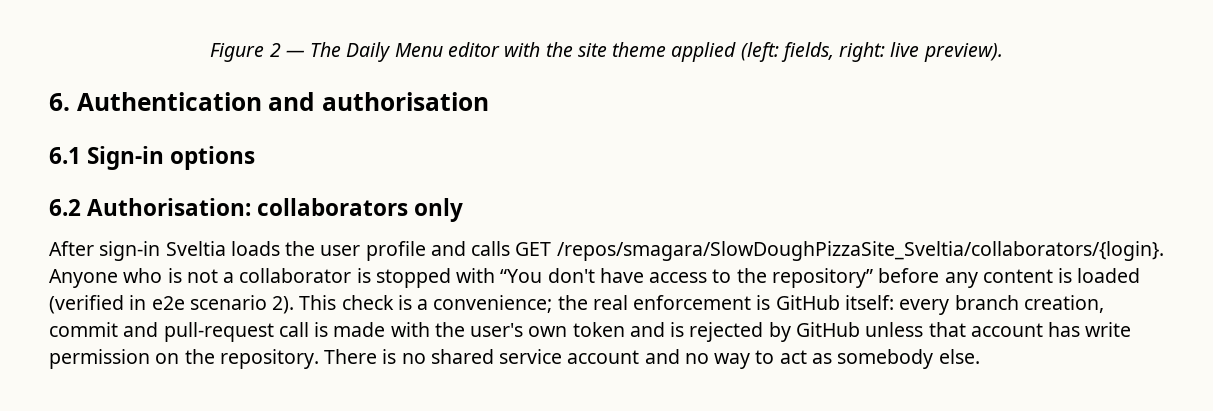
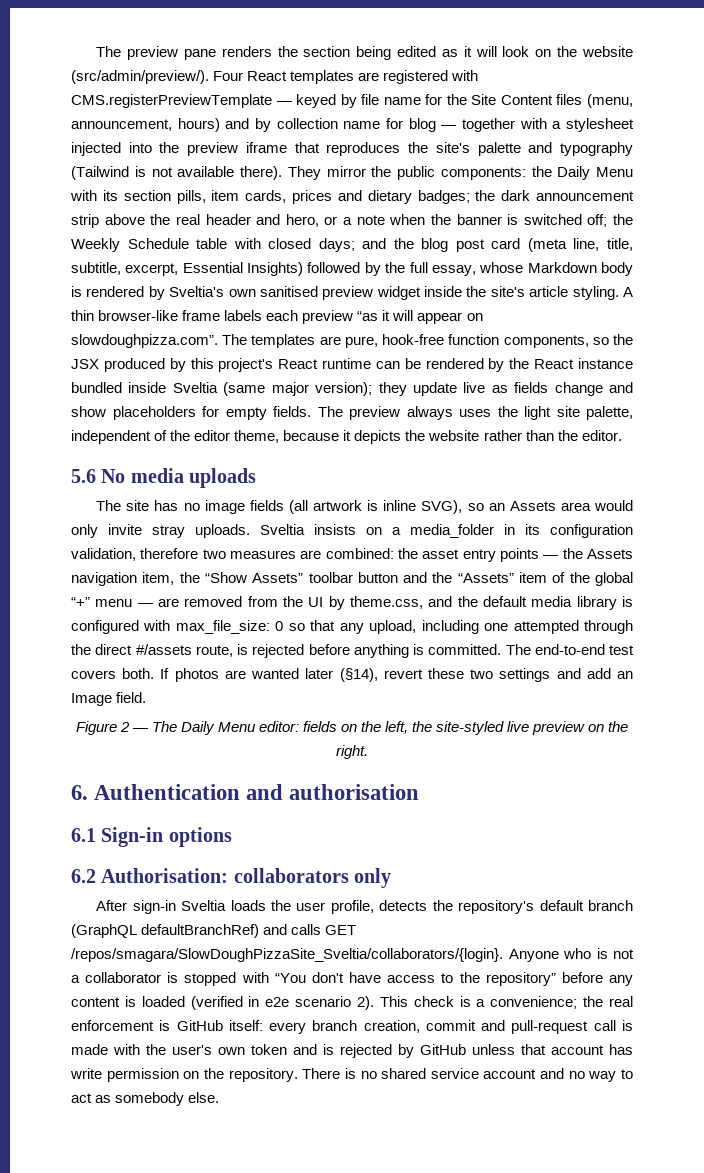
+ The preview pane renders the section being edited as it will look on the website (src/admin/preview/). Four React templates are registered with CMS.registerPreviewTemplate — keyed by file name for the Site Content files (menu, announcement, hours) and by collection name for blog — together with a stylesheet injected into the preview iframe that reproduces the site's palette and typography (Tailwind is not available there). They mirror the public components: the Daily Menu with its section pills, item cards, prices and dietary badges; the dark announcement strip above the real header and hero, or a note when the banner is switched off; the Weekly Schedule table with closed days; and the blog post card (meta line, title, subtitle, excerpt, Essential Insights) followed by the full essay, whose Markdown body is rendered by Sveltia's own sanitised preview widget inside the site's article styling. A thin browser-like frame labels each preview “as it will appear on slowdoughpizza.com”. The templates are pure, hook-free function components, so the JSX produced by this project's React runtime can be rendered by the React instance bundled inside Sveltia (same major version); they update live as fields change and show placeholders for empty fields. The preview always uses the light site palette, independent of the editor theme, because it depicts the website rather than the editor.
+ 5.6 No media uploads
+ The site has no image fields (all artwork is inline SVG), so an Assets area would only invite stray uploads. Sveltia insists on a media_folder in its configuration validation, therefore two measures are combined: the asset entry points — the Assets navigation item, the “Show Assets” toolbar button and the “Assets” item of the global “+” menu — are removed from the UI by theme.css, and the default media library is configured with max_file_size: 0 so that any upload, including one attempted through the direct #/assets route, is rejected before anything is committed. The end-to-end test covers both. If photos are wanted later (§14), revert these two settings and add an Image field.
- Figure 2 — The Daily Menu editor with the site theme applied (left: fields, right: live preview).
+ Figure 2 — The Daily Menu editor: fields on the left, the site-styled live preview on the right.
- After sign-in Sveltia loads the user profile and calls GET /repos/smagara/SlowDoughPizzaSite_Sveltia/collaborators/{login}.
+ After sign-in Sveltia loads the user profile, detects the repository's default branch (GraphQL defaultBranchRef) and calls GET /repos/smagara/SlowDoughPizzaSite_Sveltia/collaborators/{login}.

